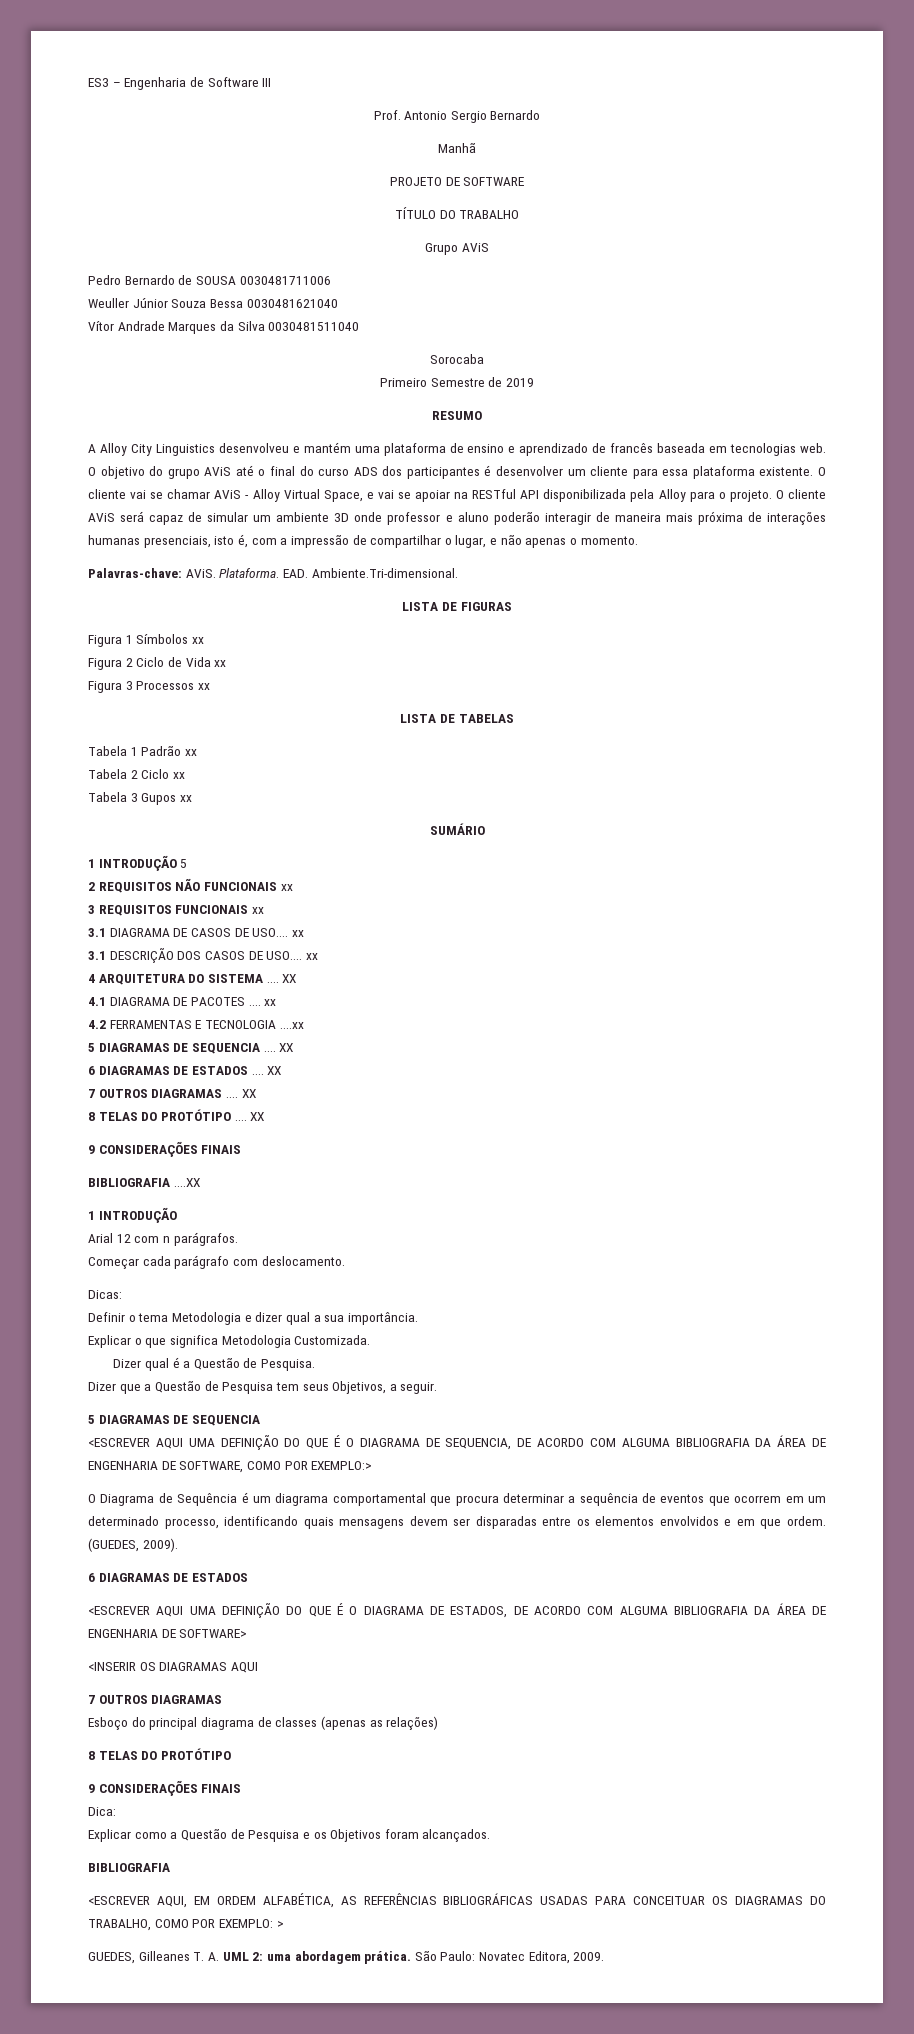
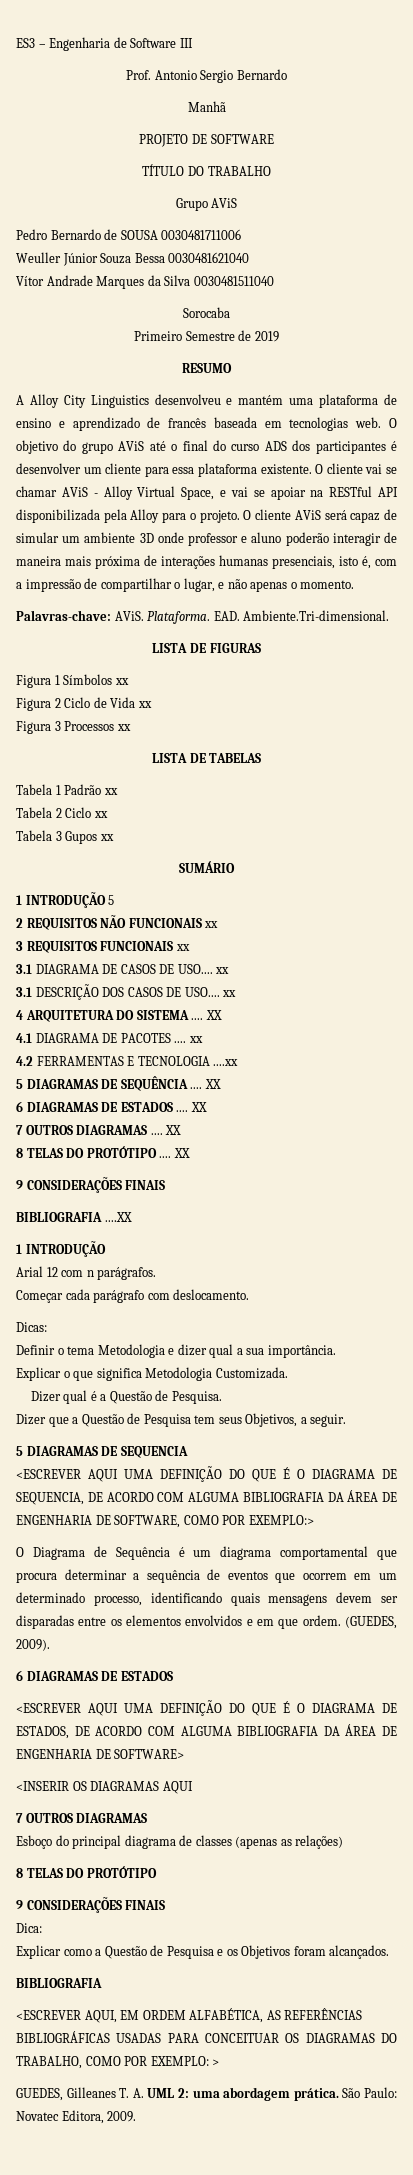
- 5 DIAGRAMAS DE SEQUENCIA ....
+ 5 DIAGRAMAS DE SEQUÊNCIA ....

